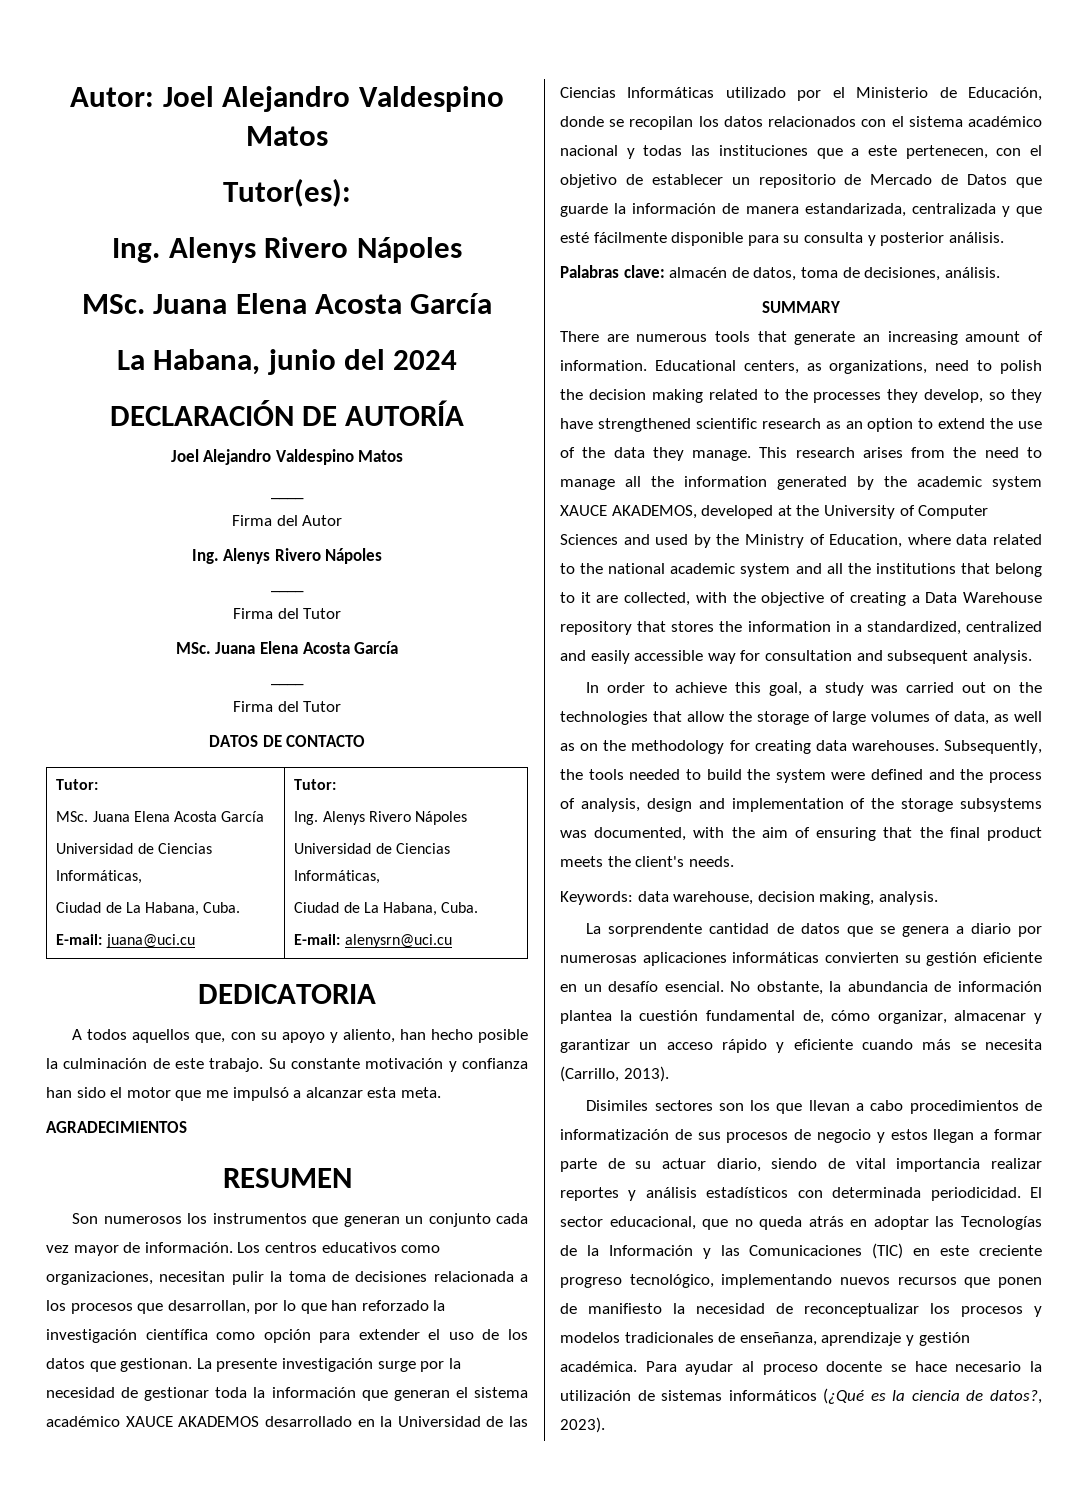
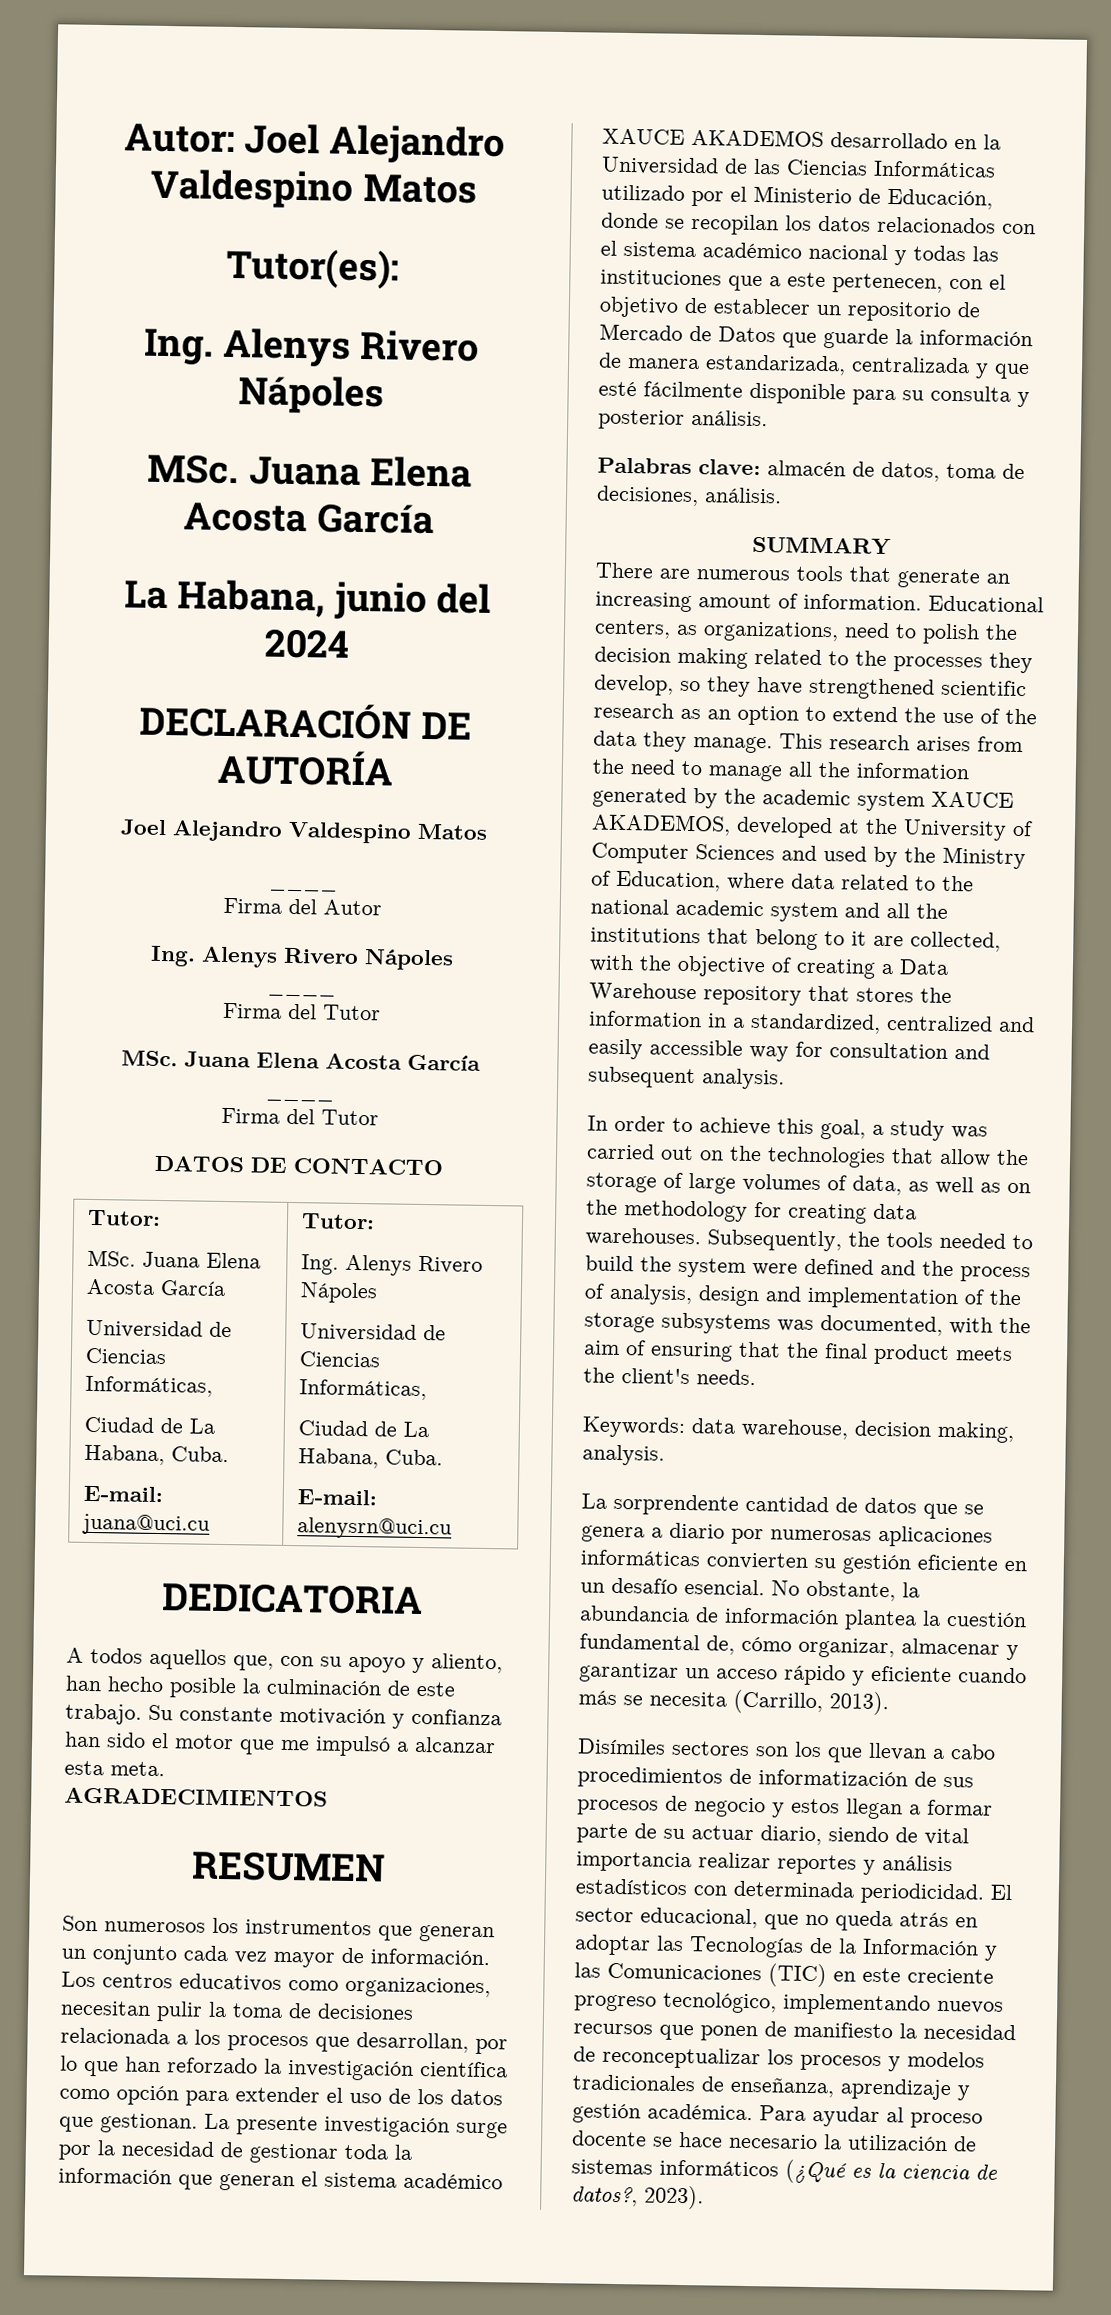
- Disimiles sectores son los que llevan a cabo procedimientos de informatización de sus procesos de negocio y estos llegan a formar parte de su actuar diario, siendo de vital importancia realizar reportes y análisis estadísticos con determinada periodicidad.
+ Disímiles sectores son los que llevan a cabo procedimientos de informatización de sus procesos de negocio y estos llegan a formar parte de su actuar diario, siendo de vital importancia realizar reportes y análisis estadísticos con determinada periodicidad.

